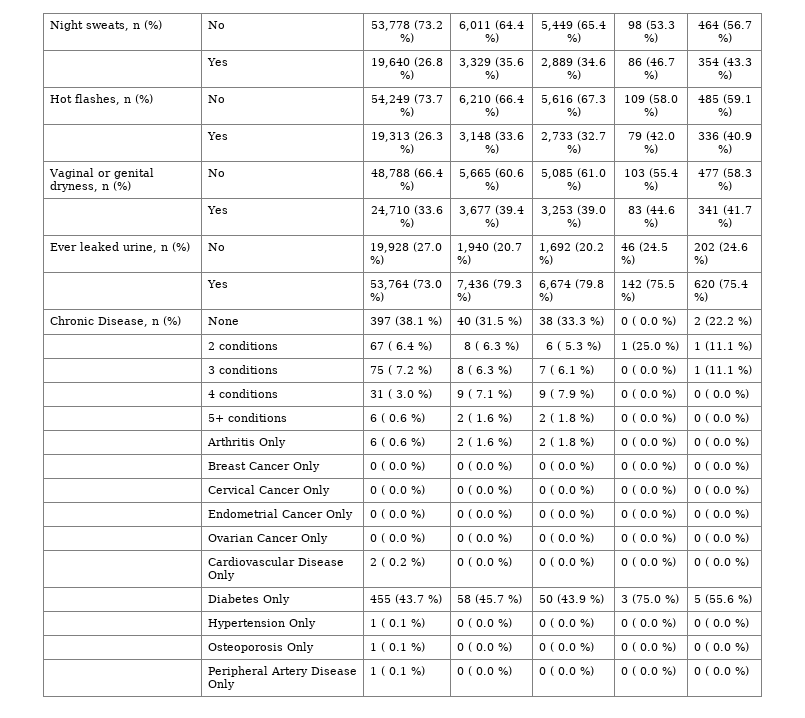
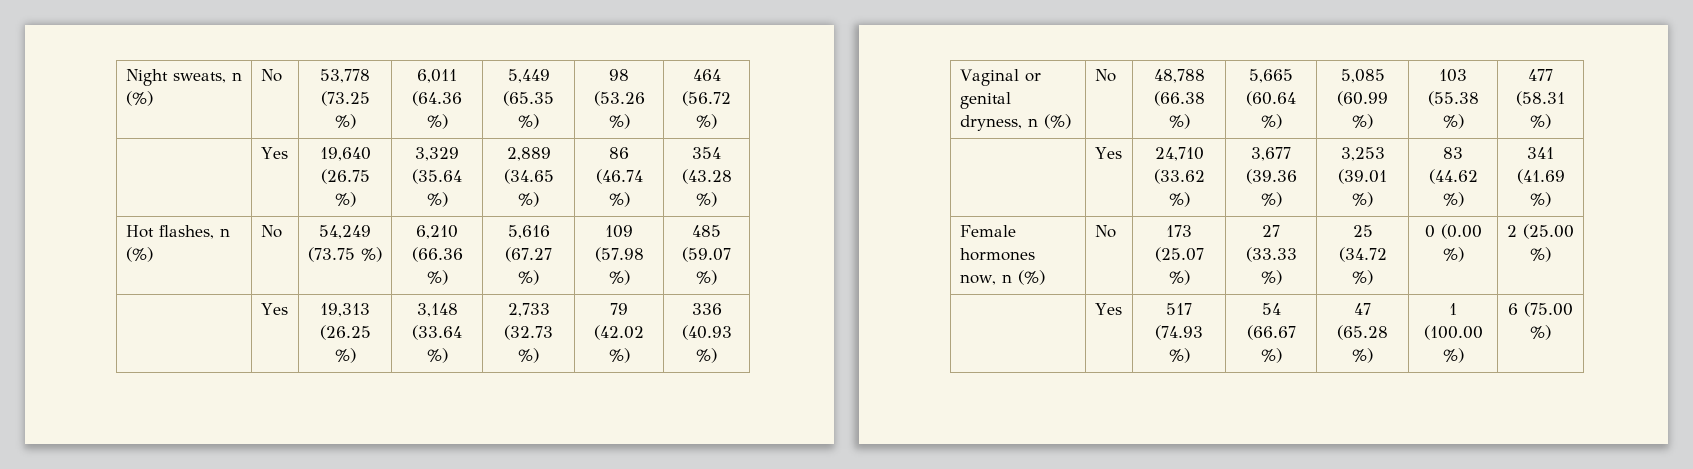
- Night sweats, n (%) | No | 53,778 (73.2 %) | 6,011 (64.4 %) | 5,449 (65.4 %) | 98 (53.3 %) | 464 (56.7 %)
+ Night sweats, n (%) | No | 53,778 (73.25 %) | 6,011 (64.36 %) | 5,449 (65.35 %) | 98 (53.26 %) | 464 (56.72 %)
- | Yes | 19,640 (26.8 %) | 3,329 (35.6 %) | 2,889 (34.6 %) | 86 (46.7 %) | 354 (43.3 %)
+ | Yes | 19,640 (26.75 %) | 3,329 (35.64 %) | 2,889 (34.65 %) | 86 (46.74 %) | 354 (43.28 %)
- Hot flashes, n (%) | No | 54,249 (73.7 %) | 6,210 (66.4 %) | 5,616 (67.3 %) | 109 (58.0 %) | 485 (59.1 %)
+ Hot flashes, n (%) | No | 54,249 (73.75 %) | 6,210 (66.36 %) | 5,616 (67.27 %) | 109 (57.98 %) | 485 (59.07 %)
- | Yes | 19,313 (26.3 %) | 3,148 (33.6 %) | 2,733 (32.7 %) | 79 (42.0 %) | 336 (40.9 %)
+ | Yes | 19,313 (26.25 %) | 3,148 (33.64 %) | 2,733 (32.73 %) | 79 (42.02 %) | 336 (40.93 %)
- Vaginal or genital dryness, n (%) | No | 48,788 (66.4 %) | 5,665 (60.6 %) | 5,085 (61.0 %) | 103 (55.4 %) | 477 (58.3 %)
+ Vaginal or genital dryness, n (%) | No | 48,788 (66.38 %) | 5,665 (60.64 %) | 5,085 (60.99 %) | 103 (55.38 %) | 477 (58.31 %)
- | Yes | 24,710 (33.6 %) | 3,677 (39.4 %) | 3,253 (39.0 %) | 83 (44.6 %) | 341 (41.7 %)
- Ever leaked urine, n (%) | No | 19,928 (27.0 %) | 1,940 (20.7 %) | 1,692 (20.2 %) | 46 (24.5 %) | 202 (24.6 %)
- | Yes | 53,764 (73.0 %) | 7,436 (79.3 %) | 6,674 (79.8 %) | 142 (75.5 %) | 620 (75.4 %)
- Chronic Disease, n (%) | None | 397 (38.1 %) | 40 (31.5 %) | 38 (33.3 %) | 0 ( 0.0 %) | 2 (22.2 %)
- | 2 conditions | 67 ( 6.4 %) | 8 ( 6.3 %) | 6 ( 5.3 %) | 1 (25.0 %) | 1 (11.1 %)
- | 3 conditions | 75 ( 7.2 %) | 8 ( 6.3 %) | 7 ( 6.1 %) | 0 ( 0.0 %) | 1 (11.1 %)
- | 4 conditions | 31 ( 3.0 %) | 9 ( 7.1 %) | 9 ( 7.9 %) | 0 ( 0.0 %) | 0 ( 0.0 %)
- | 5+ conditions | 6 ( 0.6 %) | 2 ( 1.6 %) | 2 ( 1.8 %) | 0 ( 0.0 %) | 0 ( 0.0 %)
- | Arthritis Only | 6 ( 0.6 %) | 2 ( 1.6 %) | 2 ( 1.8 %) | 0 ( 0.0 %) | 0 ( 0.0 %)
- | Breast Cancer Only | 0 ( 0.0 %) | 0 ( 0.0 %) | 0 ( 0.0 %) | 0 ( 0.0 %) | 0 ( 0.0 %)
- | Cervical Cancer Only | 0 ( 0.0 %) | 0 ( 0.0 %) | 0 ( 0.0 %) | 0 ( 0.0 %) | 0 ( 0.0 %)
- | Endometrial Cancer Only | 0 ( 0.0 %) | 0 ( 0.0 %) | 0 ( 0.0 %) | 0 ( 0.0 %) | 0 ( 0.0 %)
- | Ovarian Cancer Only | 0 ( 0.0 %) | 0 ( 0.0 %) | 0 ( 0.0 %) | 0 ( 0.0 %) | 0 ( 0.0 %)
- | Cardiovascular Disease Only | 2 ( 0.2 %) | 0 ( 0.0 %) | 0 ( 0.0 %) | 0 ( 0.0 %) | 0 ( 0.0 %)
- | Diabetes Only | 455 (43.7 %) | 58 (45.7 %) | 50 (43.9 %) | 3 (75.0 %) | 5 (55.6 %)
- | Hypertension Only | 1 ( 0.1 %) | 0 ( 0.0 %) | 0 ( 0.0 %) | 0 ( 0.0 %) | 0 ( 0.0 %)
- | Osteoporosis Only | 1 ( 0.1 %) | 0 ( 0.0 %) | 0 ( 0.0 %) | 0 ( 0.0 %) | 0 ( 0.0 %)
- | Peripheral Artery Disease Only | 1 ( 0.1 %) | 0 ( 0.0 %) | 0 ( 0.0 %) | 0 ( 0.0 %) | 0 ( 0.0 %)
+ | Yes | 24,710 (33.62 %) | 3,677 (39.36 %) | 3,253 (39.01 %) | 83 (44.62 %) | 341 (41.69 %)
+ Female hormones now, n (%) | No | 173 (25.07 %) | 27 (33.33 %) | 25 (34.72 %) | 0 (0.00 %) | 2 (25.00 %)
+ | Yes | 517 (74.93 %) | 54 (66.67 %) | 47 (65.28 %) | 1 (100.00 %) | 6 (75.00 %)

